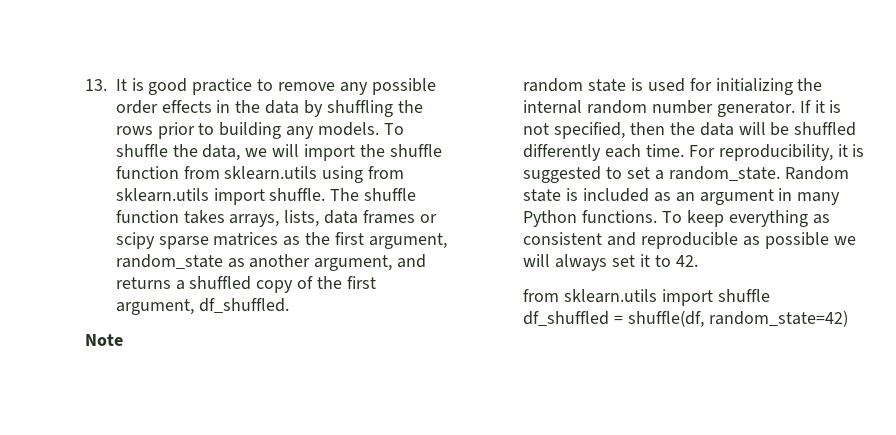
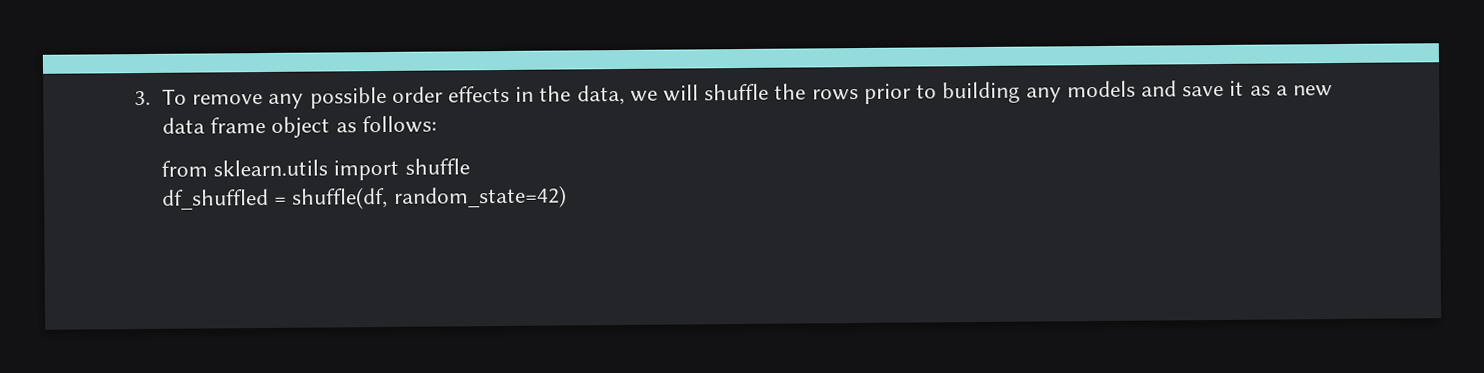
- 13. It is good practice to remove any possible order effects in the data by shuffling the rows prior to building any models. To shuffle the data, we will import the shuffle function from sklearn.utils using from sklearn.utils import shuffle. The shuffle function takes arrays, lists, data frames or scipy sparse matrices as the first argument, random_state as another argument, and returns a shuffled copy of the first argument, df_shuffled.
- Note
- random state is used for initializing the internal random number generator. If it is not specified, then the data will be shuffled differently each time. For reproducibility, it is suggested to set a random_state. Random state is included as an argument in many Python functions. To keep everything as consistent and reproducible as possible we will always set it to 42.
+ 3. To remove any possible order effects in the data, we will shuffle the rows prior to building any models and save it as a new data frame object as follows:

